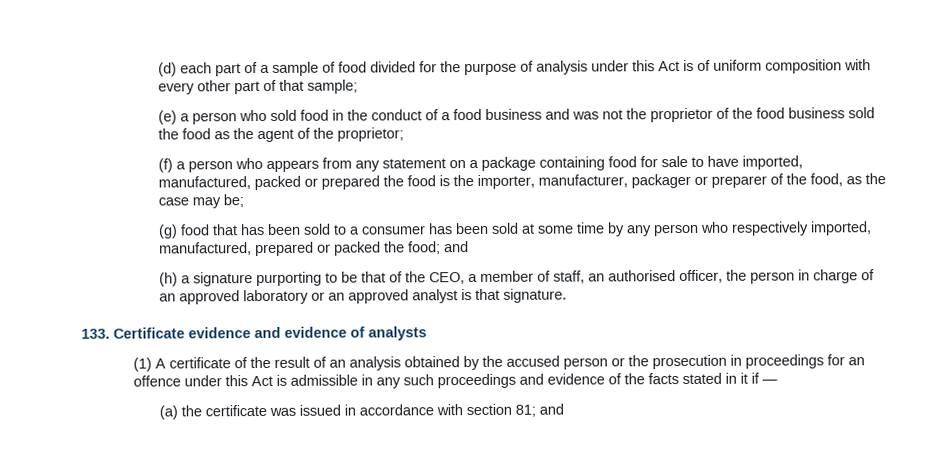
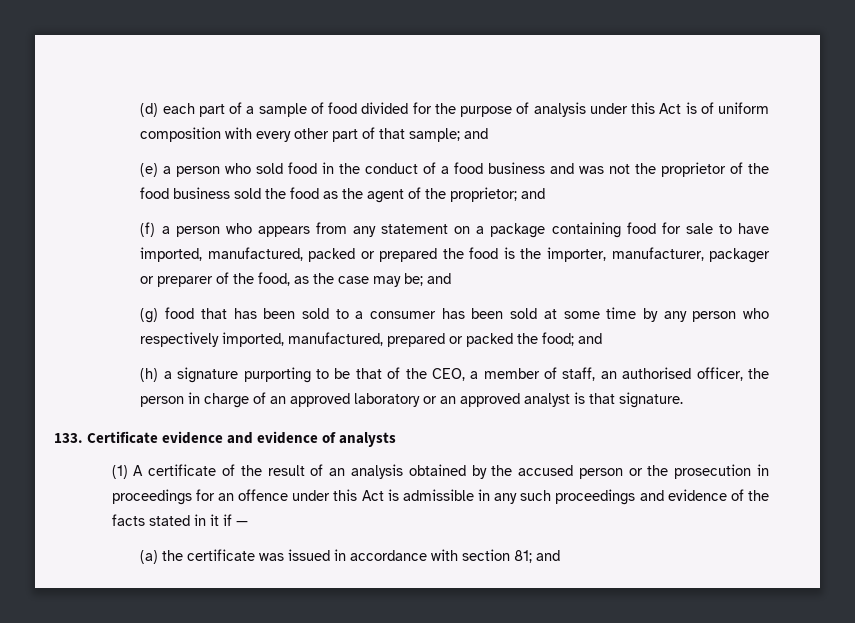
- (d) each part of a sample of food divided for the purpose of analysis under this Act is of uniform composition with every other part of that sample;
+ (d) each part of a sample of food divided for the purpose of analysis under this Act is of uniform composition with every other part of that sample; and
- (e) a person who sold food in the conduct of a food business and was not the proprietor of the food business sold the food as the agent of the proprietor;
+ (e) a person who sold food in the conduct of a food business and was not the proprietor of the food business sold the food as the agent of the proprietor; and
- (f) a person who appears from any statement on a package containing food for sale to have imported, manufactured, packed or prepared the food is the importer, manufacturer, packager or preparer of the food, as the case may be;
+ (f) a person who appears from any statement on a package containing food for sale to have imported, manufactured, packed or prepared the food is the importer, manufacturer, packager or preparer of the food, as the case may be; and

